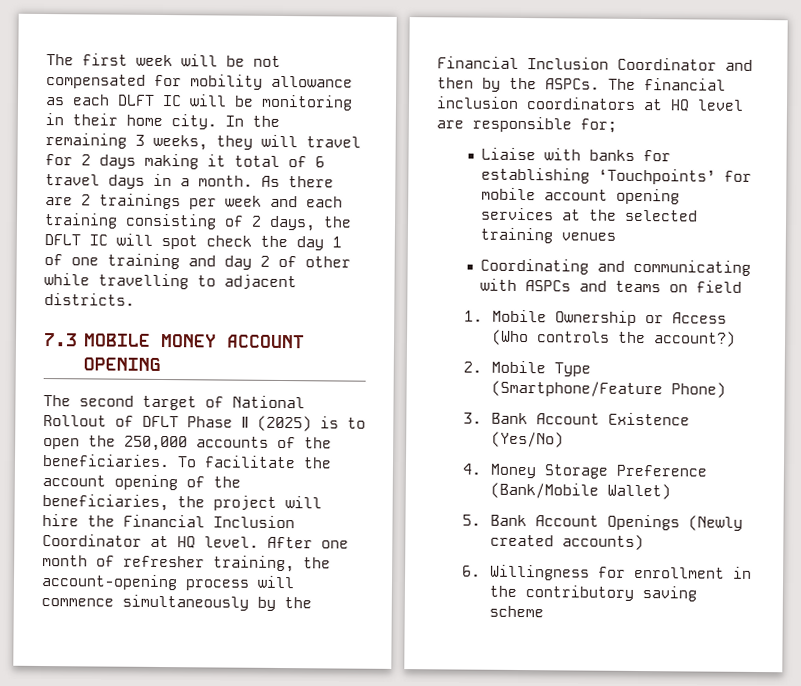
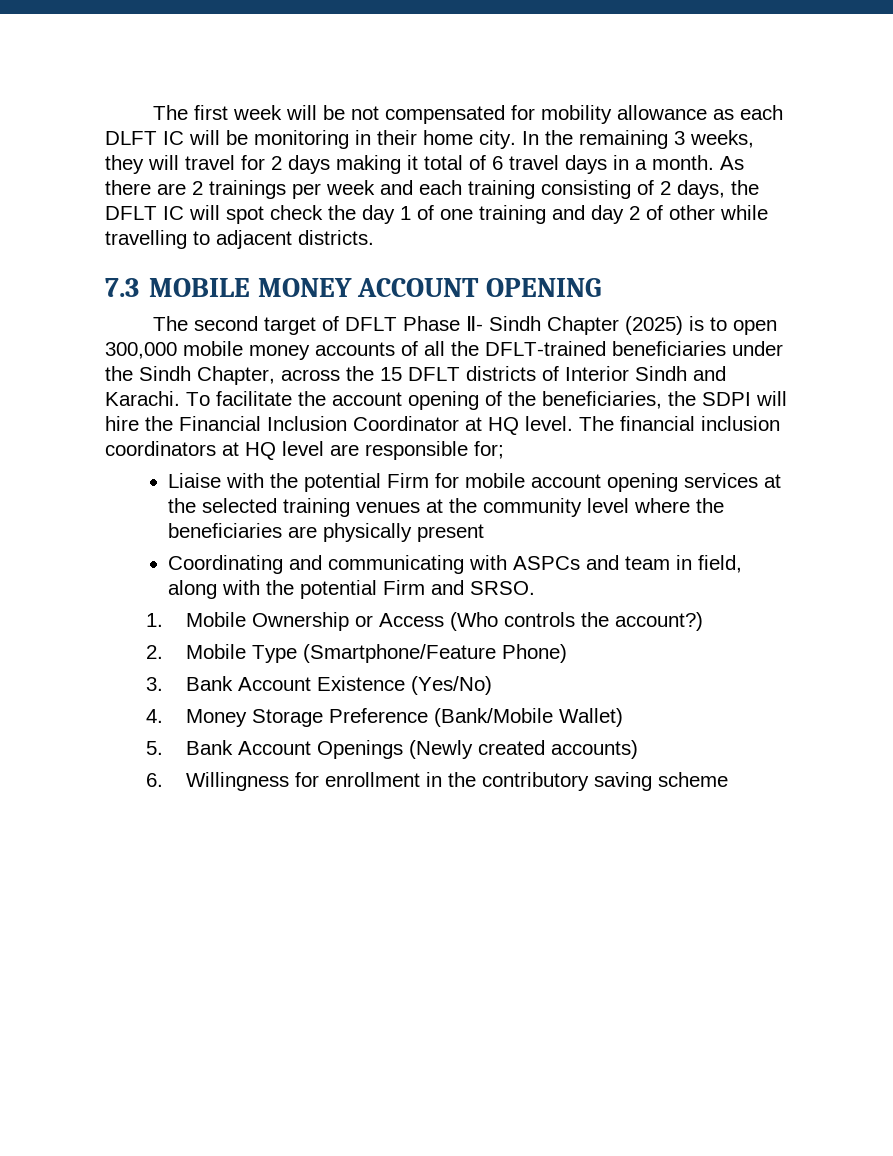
- The second target of National Rollout of DFLT Phase Ⅱ (2025) is to open the 250,000 accounts of the beneficiaries.
+ The second target of DFLT Phase Ⅱ- Sindh Chapter (2025) is to open 300,000 mobile money accounts of all the DFLT-trained beneficiaries under the Sindh Chapter, across the 15 DFLT districts of Interior Sindh and Karachi.
- To facilitate the account opening of the beneficiaries, the project will hire the Financial Inclusion Coordinator at HQ level.
+ To facilitate the account opening of the beneficiaries, the SDPI will hire the Financial Inclusion Coordinator at HQ level.
- After one month of refresher training, the account-opening process will commence simultaneously by the Financial Inclusion Coordinator and then by the ASPCs.
- Liaise with banks for establishing ‘Touchpoints’ for mobile account opening services at the selected training venues
+ Liaise with the potential Firm for mobile account opening services at the selected training venues at the community level where the beneficiaries are physically present
- Coordinating and communicating with ASPCs and teams on field
+ Coordinating and communicating with ASPCs and team in field, along with the potential Firm and SRSO.

